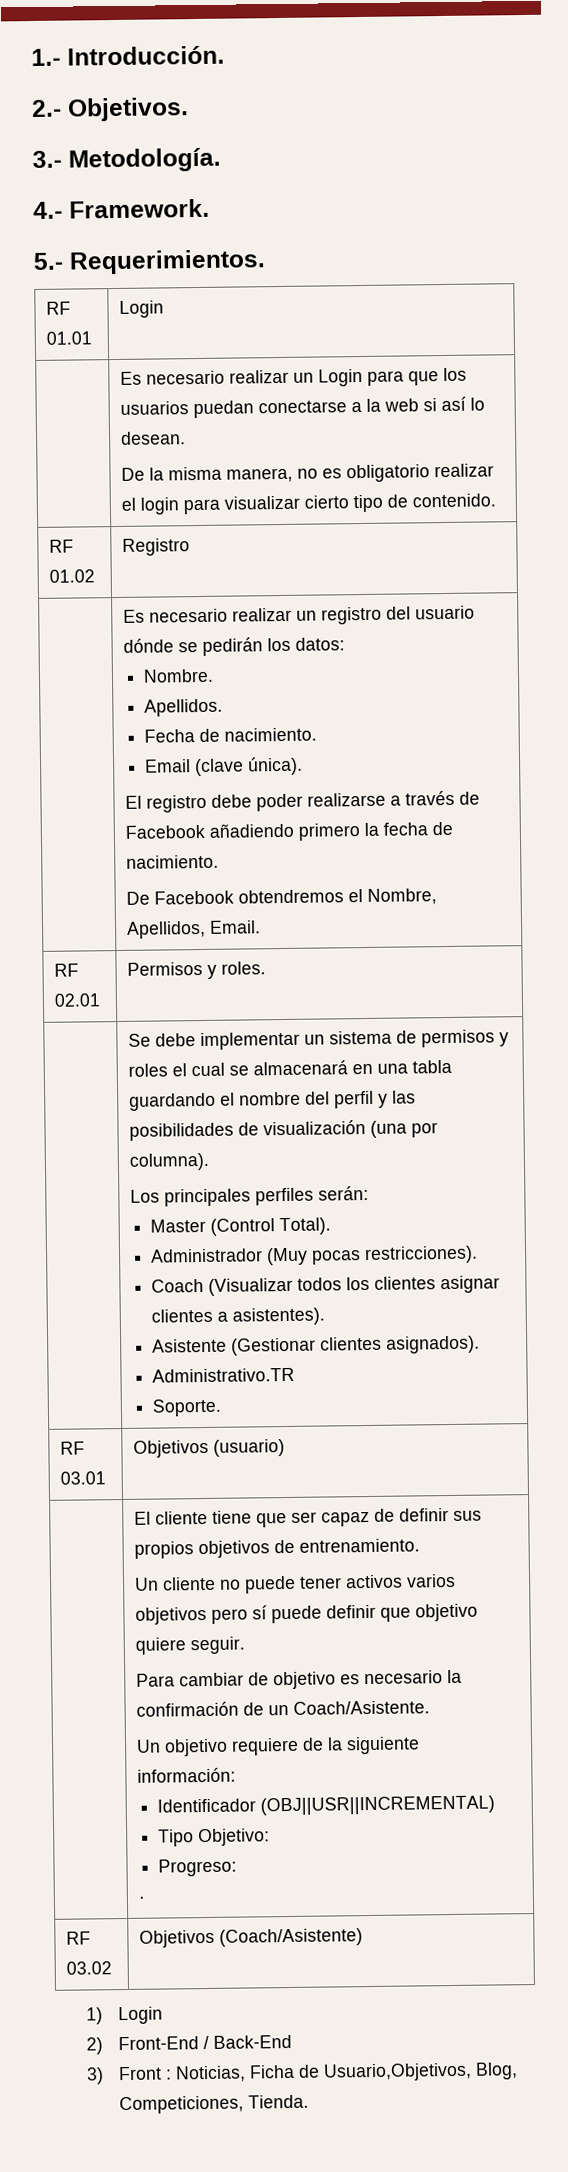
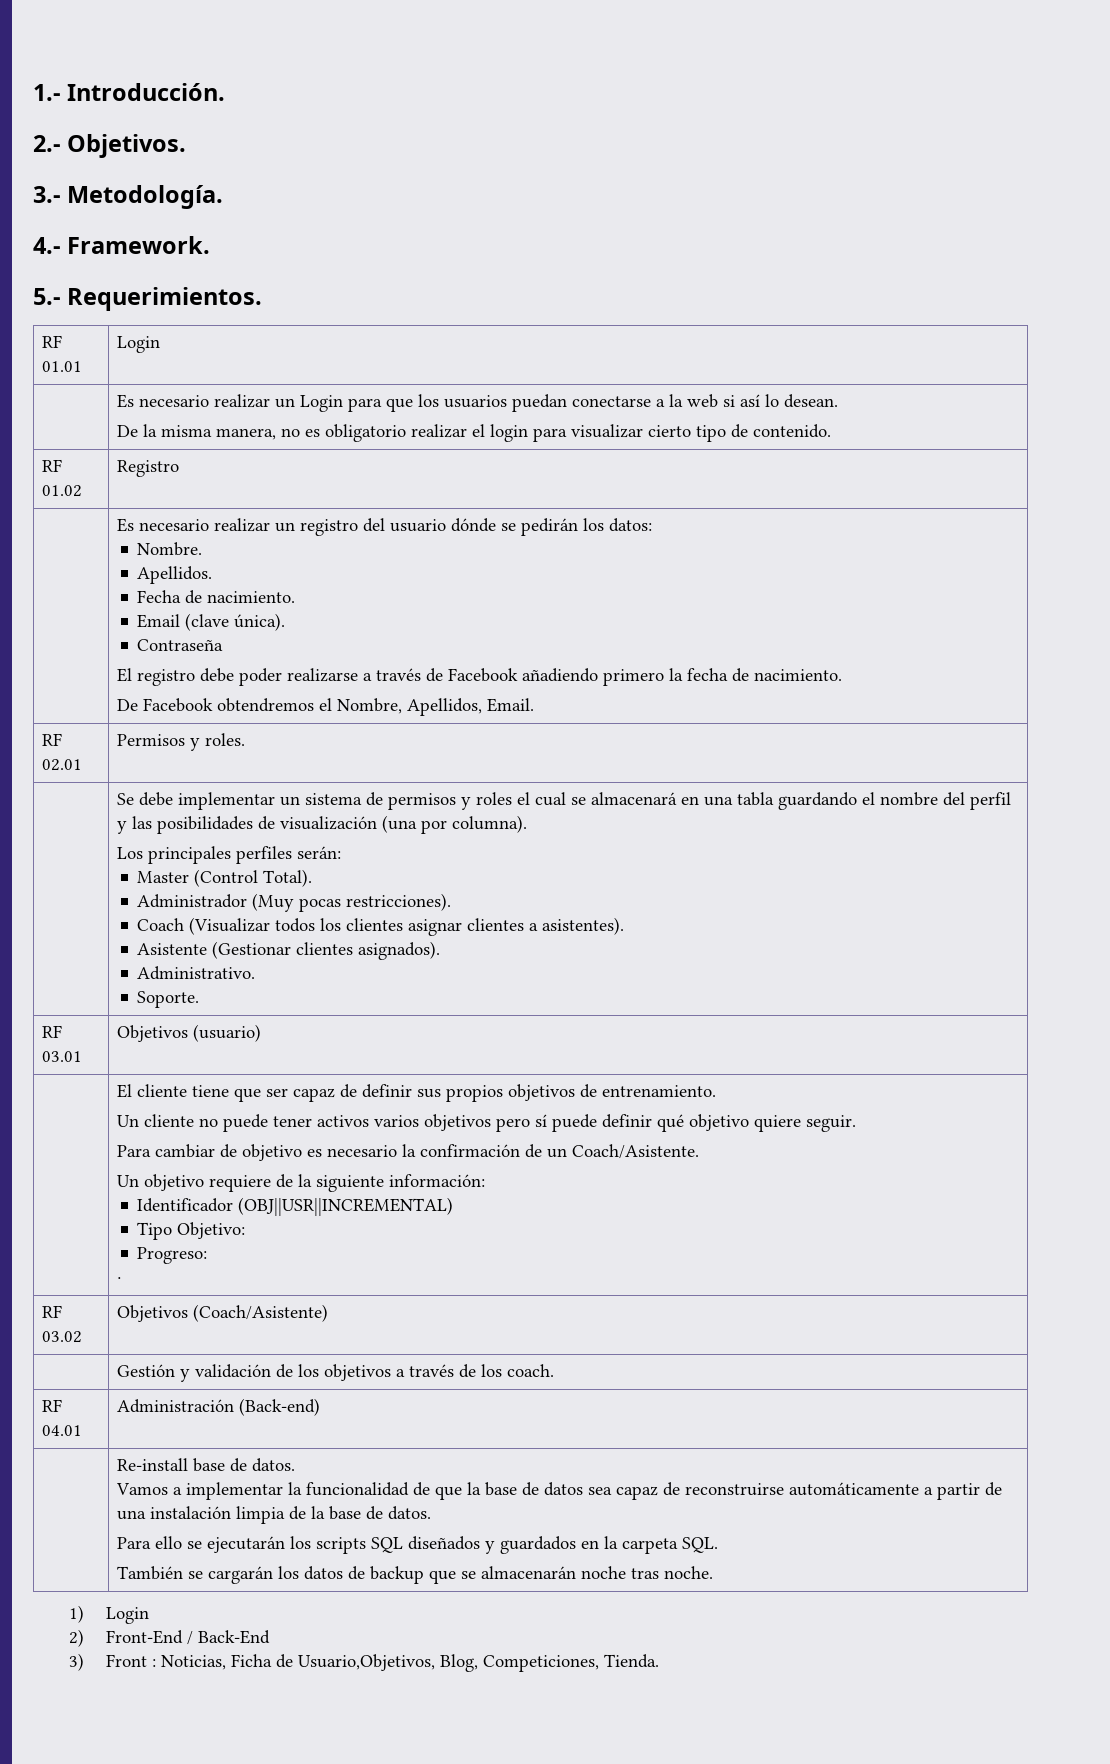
+ Contraseña
- Administrativo.TR
+ Administrativo.
- Un cliente no puede tener activos varios objetivos pero sí puede definir que objetivo quiere seguir.
+ Un cliente no puede tener activos varios objetivos pero sí puede definir qué objetivo quiere seguir.
+ | Gestión y validación de los objetivos a través de los coach.
+ RF 04.01 | Administración (Back-end)
+ | Re-install base de datos.
+ Vamos a implementar la funcionalidad de que la base de datos sea capaz de reconstruirse automáticamente a partir de una instalación limpia de la base de datos.
+ Para ello se ejecutarán los scripts SQL diseñados y guardados en la carpeta SQL.
+ También se cargarán los datos de backup que se almacenarán noche tras noche.

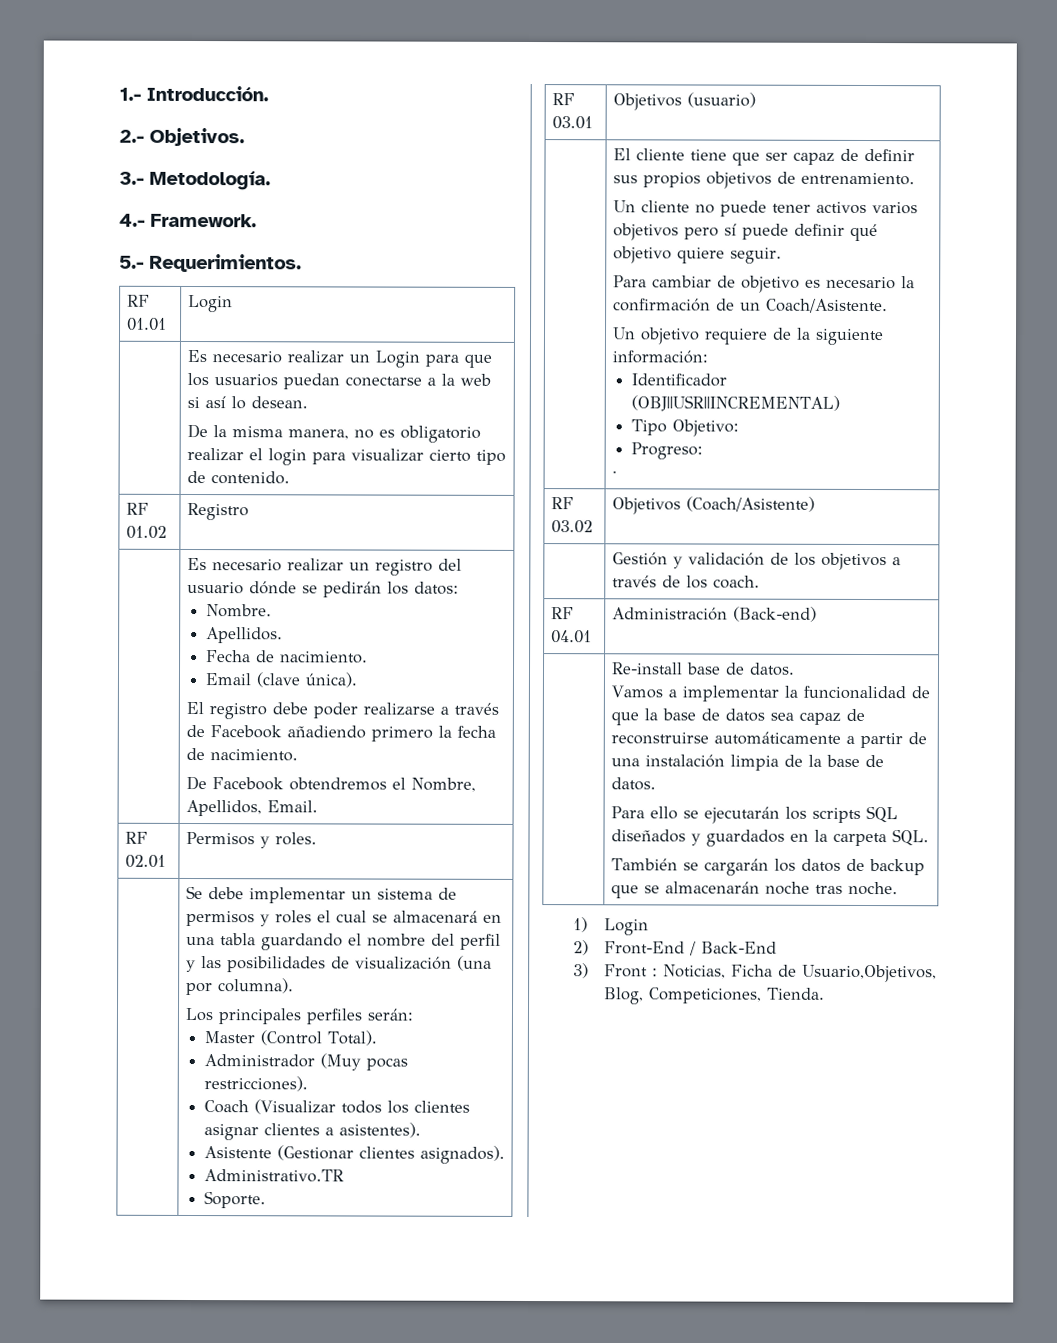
- Contraseña
- Administrativo.
+ Administrativo.TR

